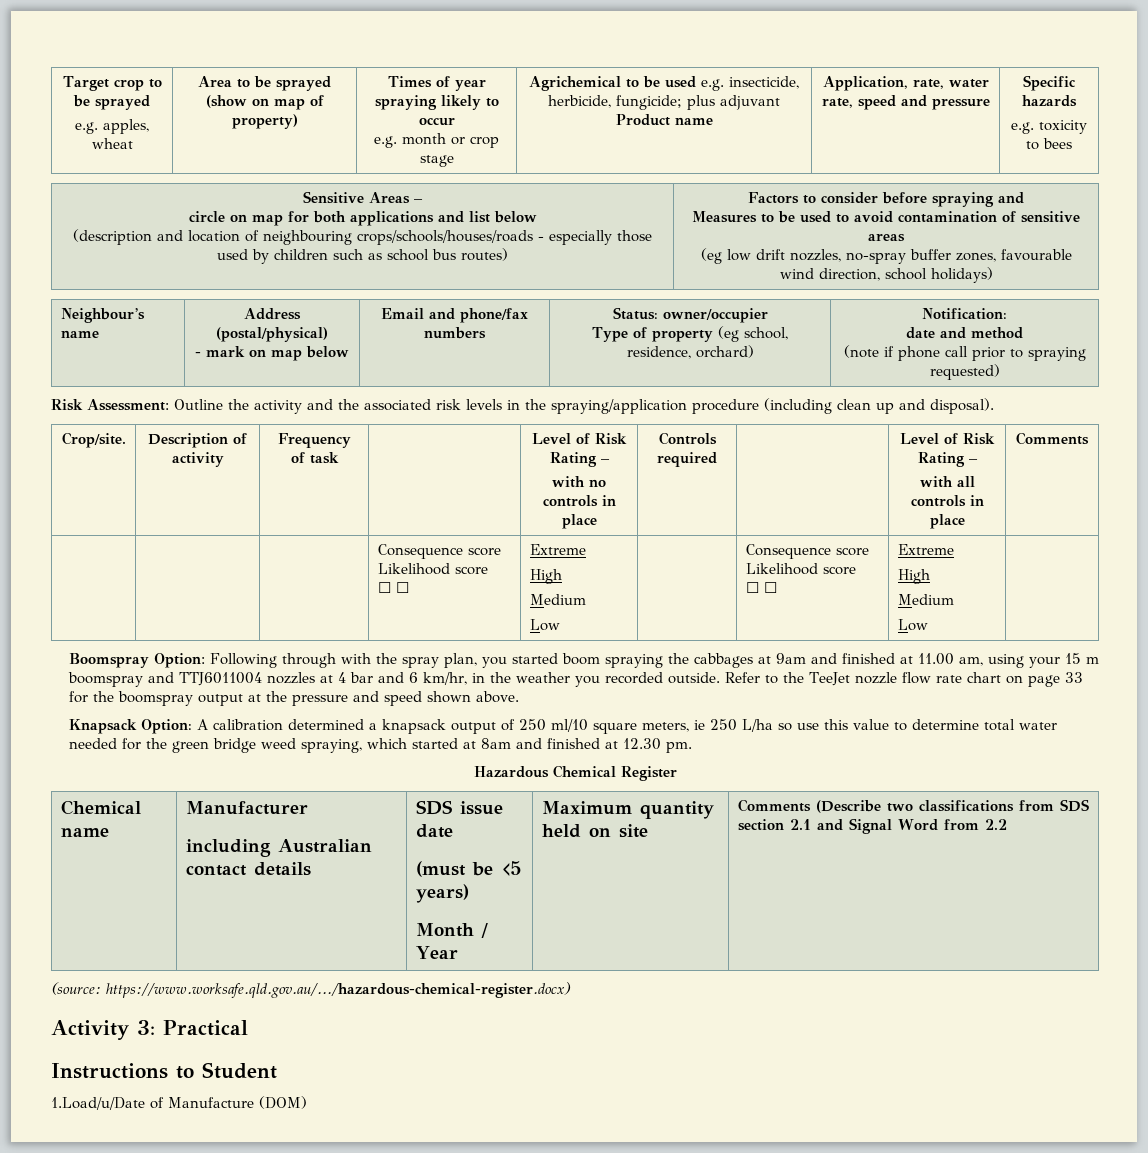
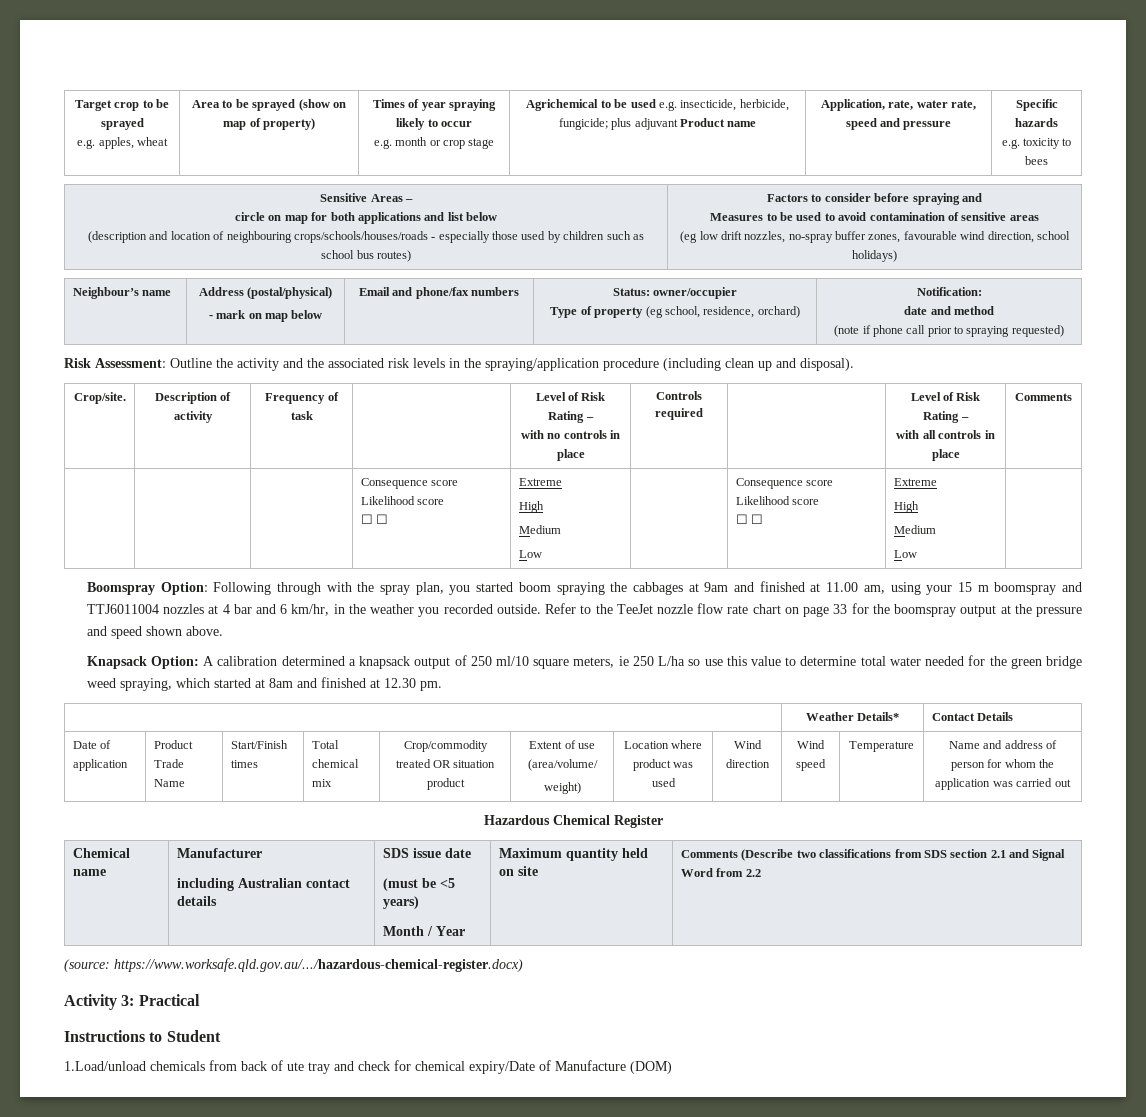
+ | Weather Details* | Contact Details
+ Date of application | Product Trade Name | Start/Finish times | Total chemical mix | Crop/commodity treated OR situation product | Extent of use (area/volume/
+ weight) | Location where product was used | Wind direction | Wind speed | Temperature | Name and address of person for whom the application was carried out
- 1.Load/u/Date of Manufacture (DOM)
+ 1.Load/unload chemicals from back of ute tray and check for chemical expiry/Date of Manufacture (DOM)

